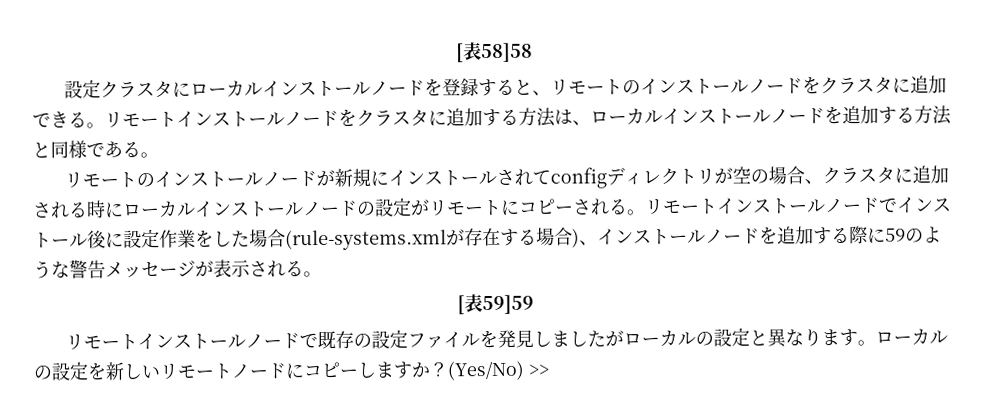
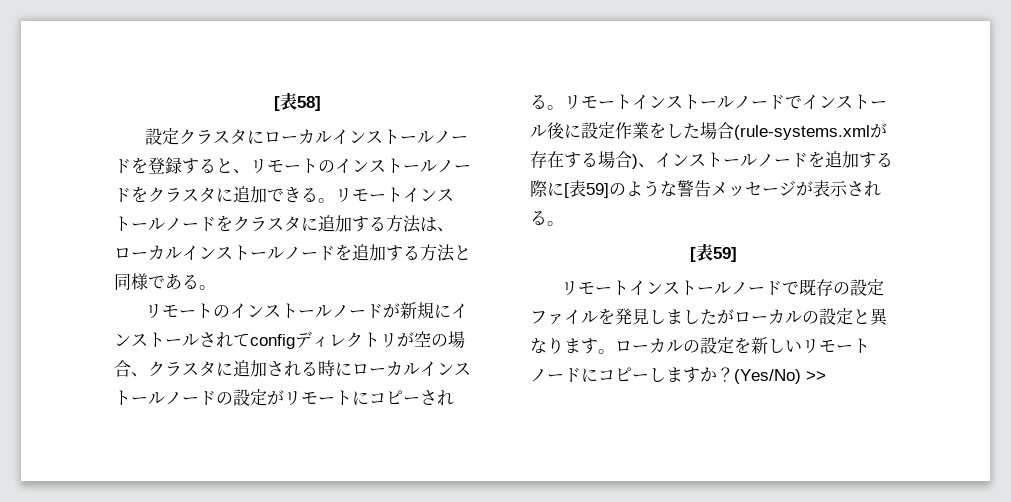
- [表58]58
+ [表58]
- リモートインストールノードでインストール後に設定作業をした場合(rule-systems.xmlが存在する場合)、インストールノードを追加する際に59のような警告メッセージが表示される。
- [表59]59
+ リモートインストールノードでインストール後に設定作業をした場合(rule-systems.xmlが存在する場合)、インストールノードを追加する際に[表59]のような警告メッセージが表示される。
+ [表59]

